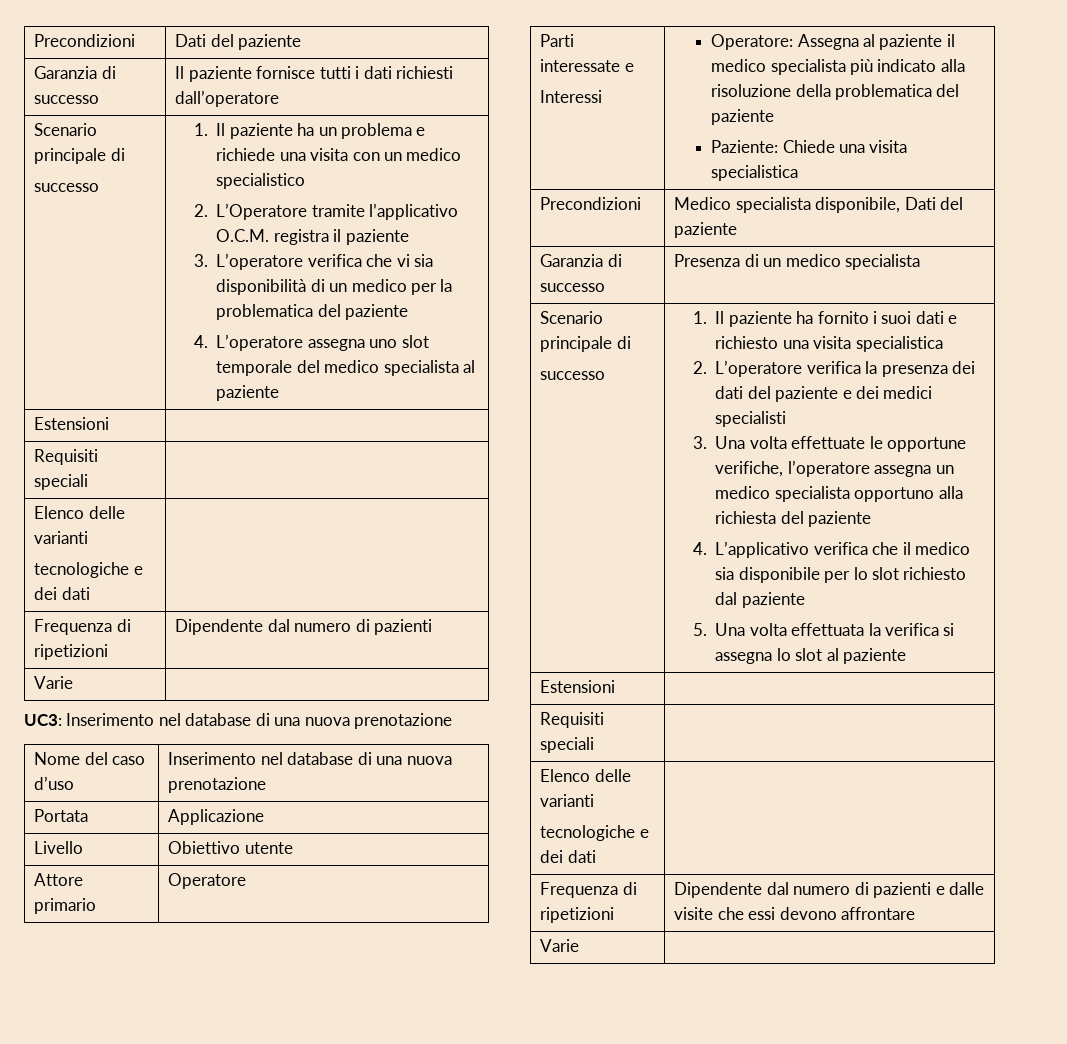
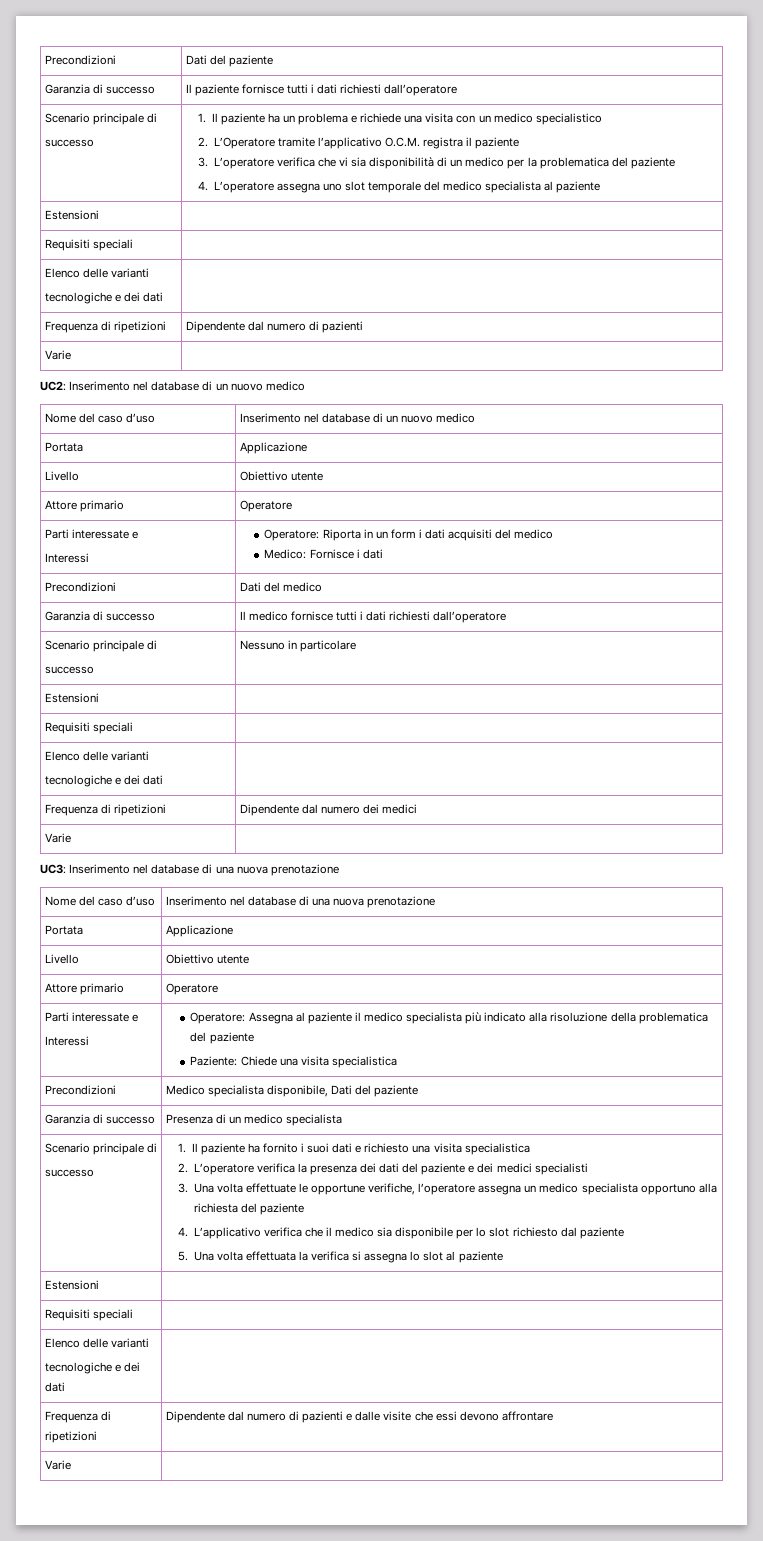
+ UC2: Inserimento nel database di un nuovo medico
+ Nome del caso d’uso | Inserimento nel database di un nuovo medico
+ Portata | Applicazione
+ Livello | Obiettivo utente
+ Attore primario | Operatore
+ Parti interessate e
+ Interessi | Operatore: Riporta in un form i dati acquisiti del medico
+ Medico: Fornisce i dati
+ Precondizioni | Dati del medico
+ Garanzia di successo | Il medico fornisce tutti i dati richiesti dall’operatore
+ Scenario principale di
+ successo | Nessuno in particolare
+ Estensioni |
+ Requisiti speciali |
+ Elenco delle varianti
+ tecnologiche e dei dati |
+ Frequenza di ripetizioni | Dipendente dal numero dei medici
+ Varie |

